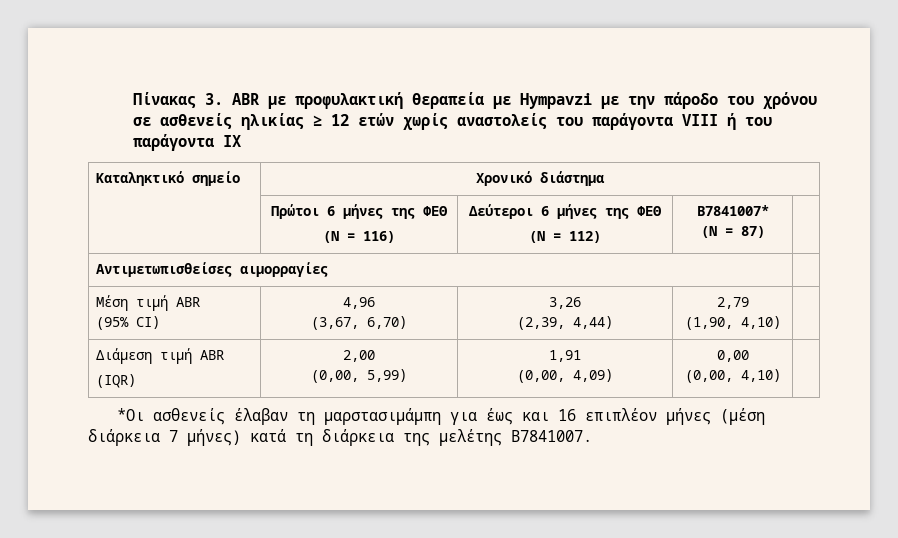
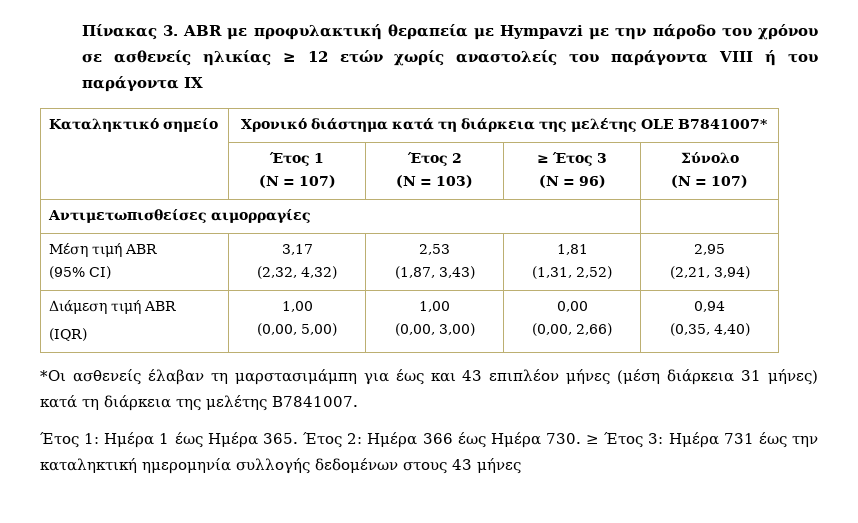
- Καταληκτικό σημείο | Χρονικό διάστημα
- | Πρώτοι 6 μήνες της ΦΕΘ
- (N = 116) | Δεύτεροι 6 μήνες της ΦΕΘ
- (N = 112) | B7841007*
- (N = 87) |
+ Καταληκτικό σημείο | Χρονικό διάστημα κατά τη διάρκεια της μελέτης OLE B7841007*
+ | Έτος 1
+ (N = 107) | Έτος 2
+ (N = 103) | ≥ Έτος 3
+ (N = 96) | Σύνολο
+ (N = 107)
  Μέση τιμή ABR
- (95% CI) | 4,96
- (3,67, 6,70) | 3,26
- (2,39, 4,44) | 2,79
- (1,90, 4,10) |
+ (95% CI) | 3,17
+ (2,32, 4,32) | 2,53
+ (1,87, 3,43) | 1,81
+ (1,31, 2,52) | 2,95
+ (2,21, 3,94)
  Διάμεση τιμή ABR
- (IQR) | 2,00
- (0,00, 5,99) | 1,91
- (0,00, 4,09) | 0,00
- (0,00, 4,10) |
+ (IQR) | 1,00
+ (0,00, 5,00) | 1,00
+ (0,00, 3,00) | 0,00
+ (0,00, 2,66) | 0,94
+ (0,35, 4,40)
- *Οι ασθενείς έλαβαν τη μαρστασιμάμπη για έως και 16 επιπλέον μήνες (μέση διάρκεια 7 μήνες) κατά τη διάρκεια της μελέτης B7841007.
+ *Οι ασθενείς έλαβαν τη μαρστασιμάμπη για έως και 43 επιπλέον μήνες (μέση διάρκεια 31 μήνες) κατά τη διάρκεια της μελέτης B7841007.
+ Έτος 1: Ημέρα 1 έως Ημέρα 365. Έτος 2: Ημέρα 366 έως Ημέρα 730. ≥ Έτος 3: Ημέρα 731 έως την καταληκτική ημερομηνία συλλογής δεδομένων στους 43 μήνες

